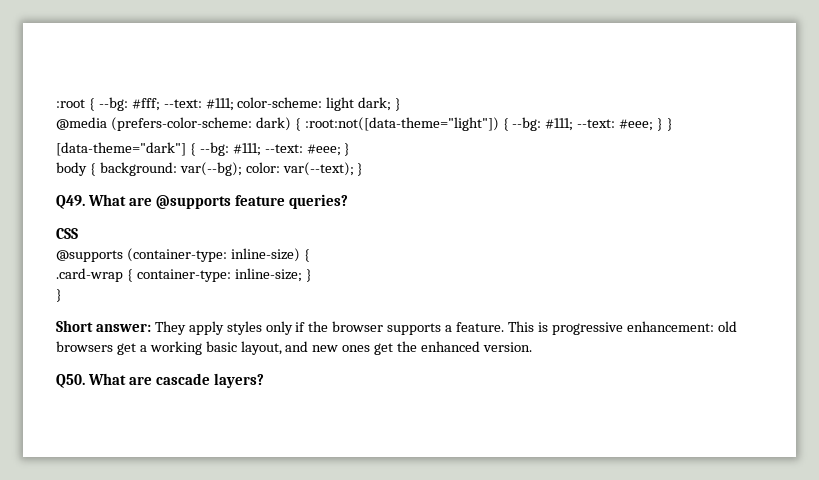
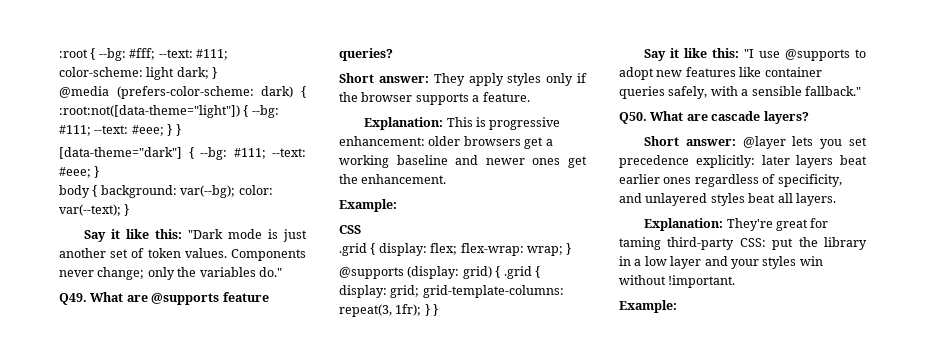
+ Say it like this: "Dark mode is just another set of token values. Components never change; only the variables do."
- CSS
- @supports (container-type: inline-size) {
- .card-wrap { container-type: inline-size; }
- }
- Short answer: They apply styles only if the browser supports a feature. This is progressive enhancement: old browsers get a working basic layout, and new ones get the enhanced version.
+ Short answer: They apply styles only if the browser supports a feature.
+ Explanation: This is progressive enhancement: older browsers get a working baseline and newer ones get the enhancement.
+ Example:
+ CSS
+ .grid { display: flex; flex-wrap: wrap; }
+ @supports (display: grid) { .grid { display: grid; grid-template-columns: repeat(3, 1fr); } }
+ Say it like this: "I use @supports to adopt new features like container queries safely, with a sensible fallback."
+ Short answer: @layer lets you set precedence explicitly: later layers beat earlier ones regardless of specificity, and unlayered styles beat all layers.
+ Explanation: They're great for taming third-party CSS: put the library in a low layer and your styles win without !important.
+ Example:

